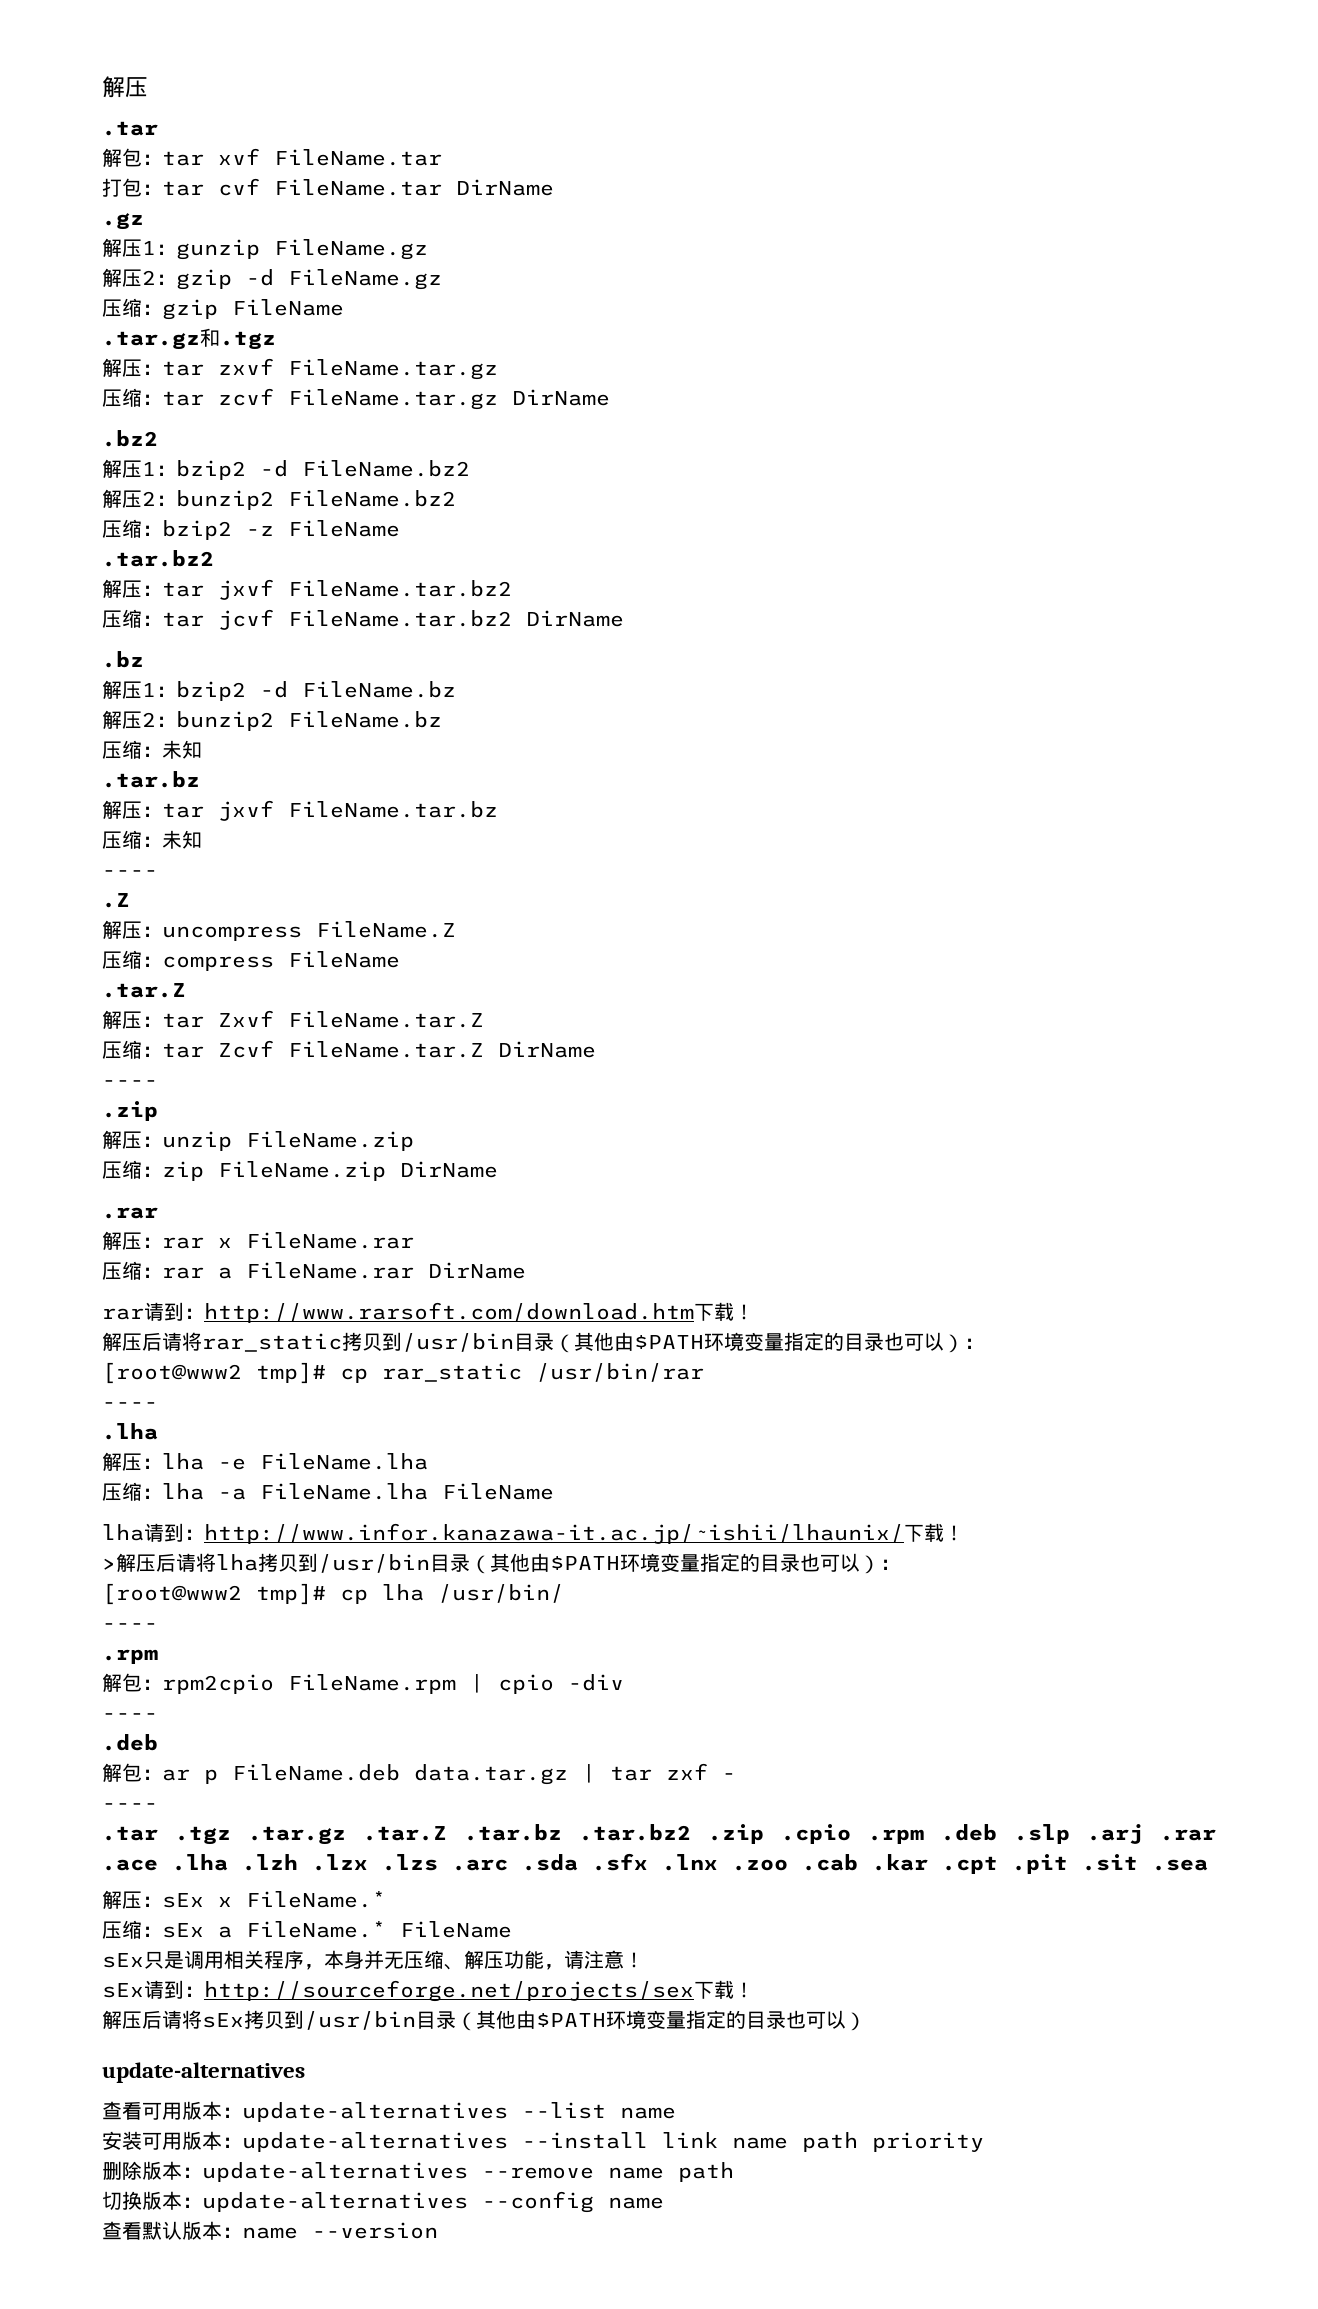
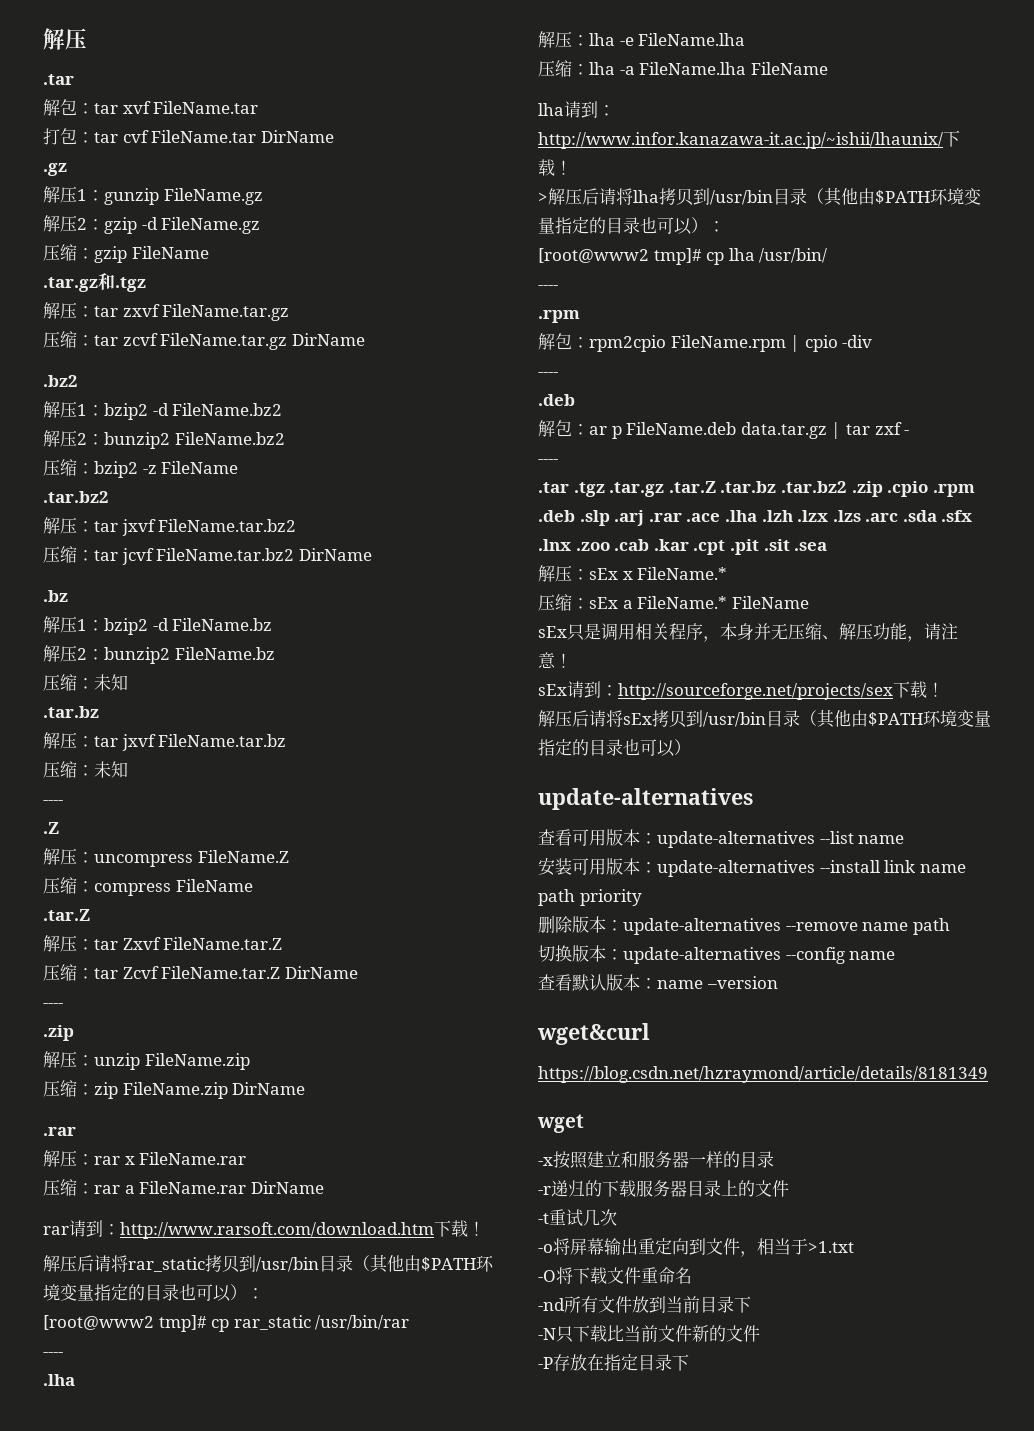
- 查看默认版本：name --version
+ 查看默认版本：name –version
+ wget&curl
+ https://blog.csdn.net/hzraymond/article/details/8181349
+ wget
+ -x按照建立和服务器一样的目录
+ -r递归的下载服务器目录上的文件
+ -t重试几次
+ -o将屏幕输出重定向到文件，相当于>1.txt
+ -O将下载文件重命名
+ -nd所有文件放到当前目录下
+ -N只下载比当前文件新的文件
+ -P存放在指定目录下

